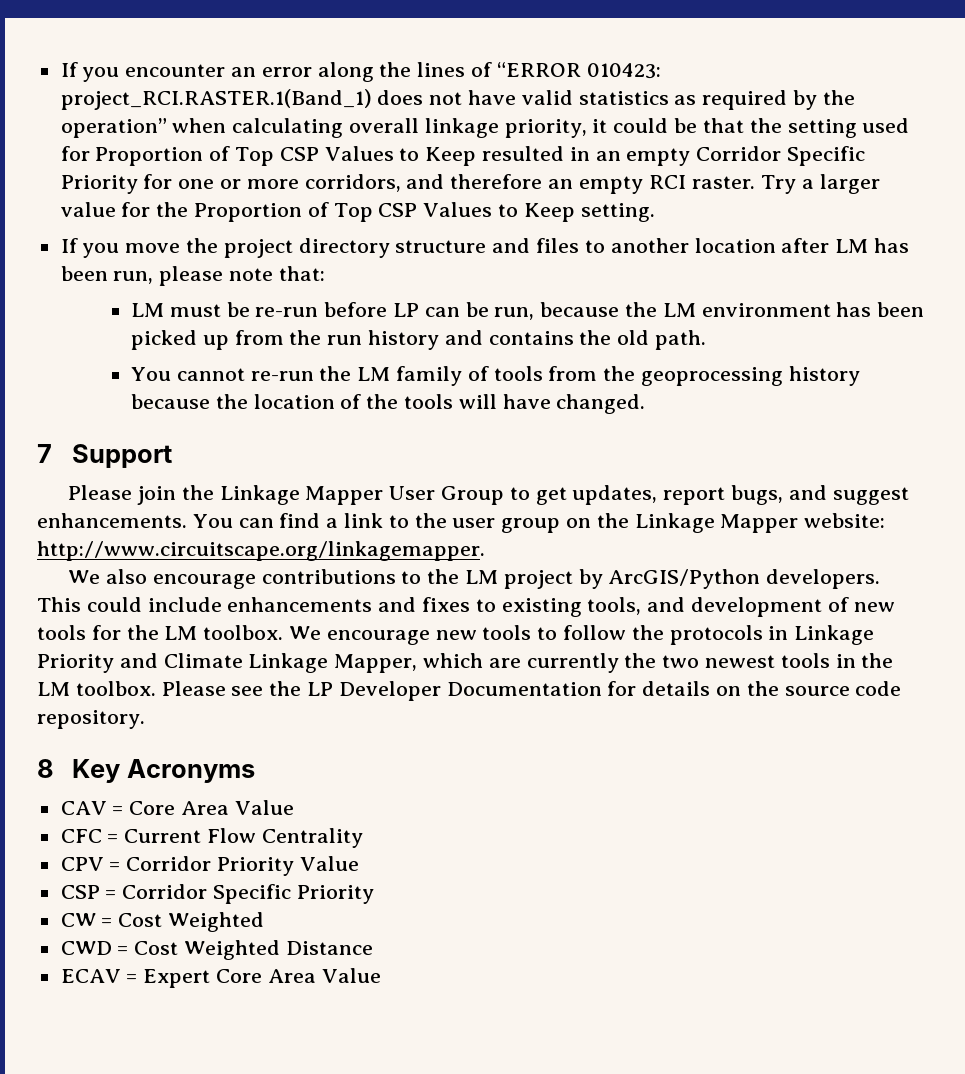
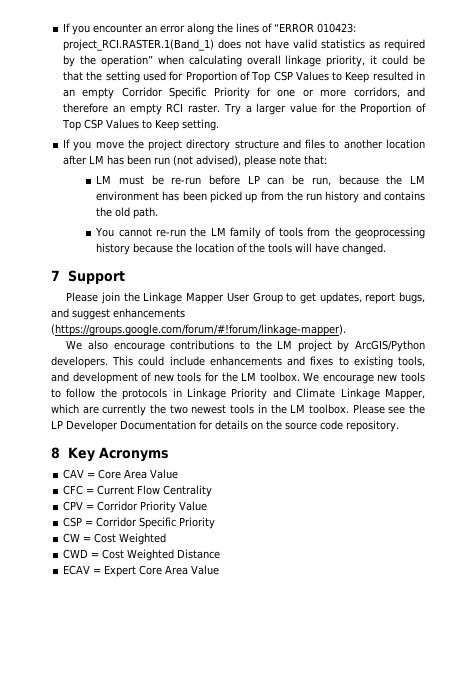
- If you move the project directory structure and files to another location after LM has been run, please note that:
+ If you move the project directory structure and files to another location after LM has been run (not advised), please note that:
- Please join the Linkage Mapper User Group to get updates, report bugs, and suggest enhancements. You can find a link to the user group on the Linkage Mapper website: http://www.circuitscape.org/linkagemapper.
+ Please join the Linkage Mapper User Group to get updates, report bugs, and suggest enhancements (https://groups.google.com/forum/#!forum/linkage-mapper).

